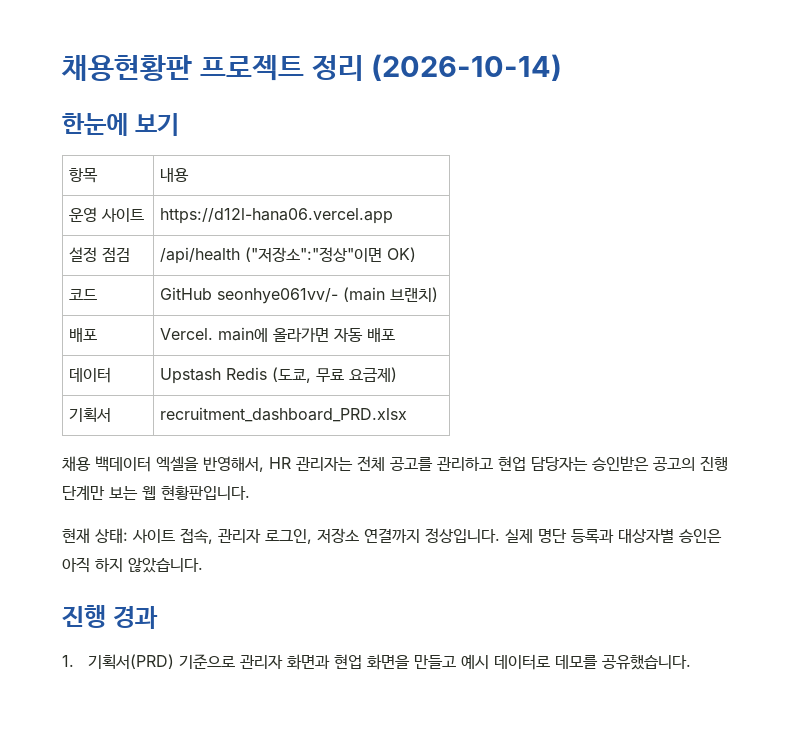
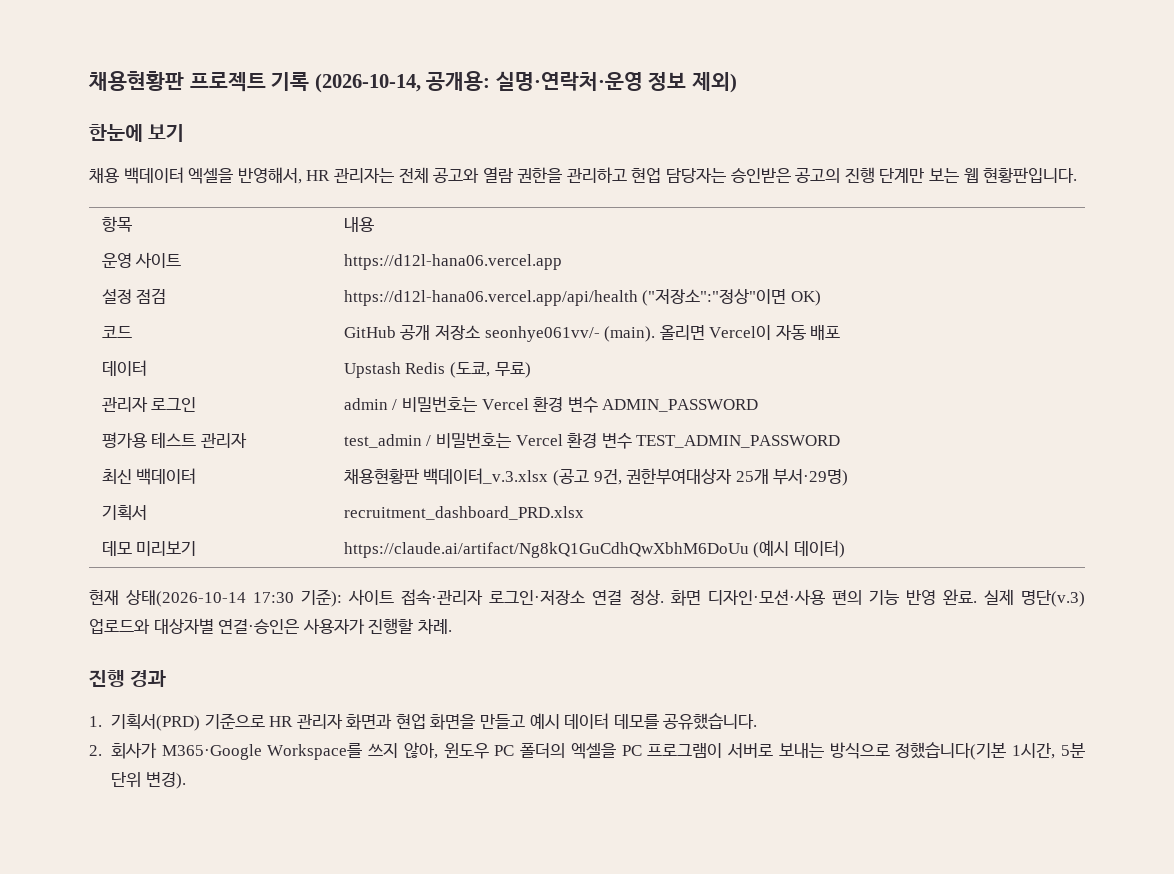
- 채용현황판 프로젝트 정리 (2026-10-14)
+ 채용현황판 프로젝트 기록 (2026-10-14, 공개용: 실명·연락처·운영 정보 제외)
  한눈에 보기
+ 채용 백데이터 엑셀을 반영해서, HR 관리자는 전체 공고와 열람 권한을 관리하고 현업 담당자는 승인받은 공고의 진행 단계만 보는 웹 현황판입니다.
- 설정 점검 | /api/health ("저장소":"정상"이면 OK)
+ 설정 점검 | https://d12l-hana06.vercel.app/api/health ("저장소":"정상"이면 OK)
- 코드 | GitHub seonhye061vv/- (main 브랜치)
- 배포 | Vercel. main에 올라가면 자동 배포
+ 코드 | GitHub 공개 저장소 seonhye061vv/- (main). 올리면 Vercel이 자동 배포
- 데이터 | Upstash Redis (도쿄, 무료 요금제)
+ 데이터 | Upstash Redis (도쿄, 무료)
+ 관리자 로그인 | admin / 비밀번호는 Vercel 환경 변수 ADMIN_PASSWORD
+ 평가용 테스트 관리자 | test_admin / 비밀번호는 Vercel 환경 변수 TEST_ADMIN_PASSWORD
+ 최신 백데이터 | 채용현황판 백데이터_v.3.xlsx (공고 9건, 권한부여대상자 25개 부서·29명)
  기획서 | recruitment_dashboard_PRD.xlsx
- 채용 백데이터 엑셀을 반영해서, HR 관리자는 전체 공고를 관리하고 현업 담당자는 승인받은 공고의 진행 단계만 보는 웹 현황판입니다.
- 현재 상태: 사이트 접속, 관리자 로그인, 저장소 연결까지 정상입니다. 실제 명단 등록과 대상자별 승인은 아직 하지 않았습니다.
+ 데모 미리보기 | https://claude.ai/artifact/Ng8kQ1GuCdhQwXbhM6DoUu (예시 데이터)
+ 현재 상태(2026-10-14 17:30 기준): 사이트 접속·관리자 로그인·저장소 연결 정상. 화면 디자인·모션·사용 편의 기능 반영 완료. 실제 명단(v.3) 업로드와 대상자별 연결·승인은 사용자가 진행할 차례.
- 1. 기획서(PRD) 기준으로 관리자 화면과 현업 화면을 만들고 예시 데이터로 데모를 공유했습니다.
+ 1. 기획서(PRD) 기준으로 HR 관리자 화면과 현업 화면을 만들고 예시 데이터 데모를 공유했습니다.
+ 2. 회사가 M365·Google Workspace를 쓰지 않아, 윈도우 PC 폴더의 엑셀을 PC 프로그램이 서버로 보내는 방식으로 정했습니다(기본 1시간, 5분 단위 변경).

